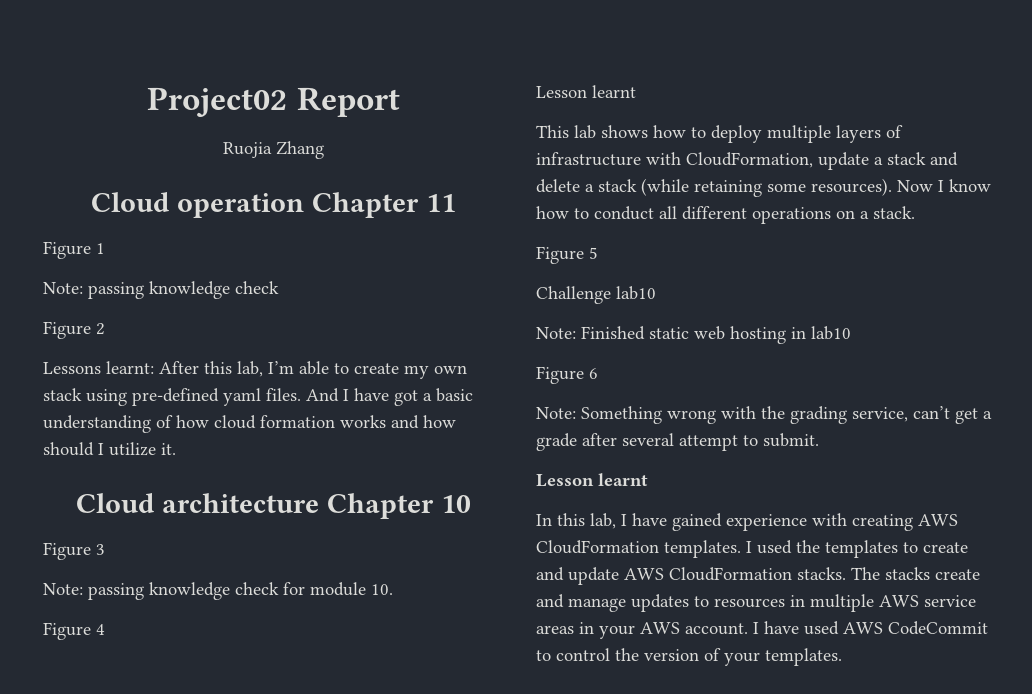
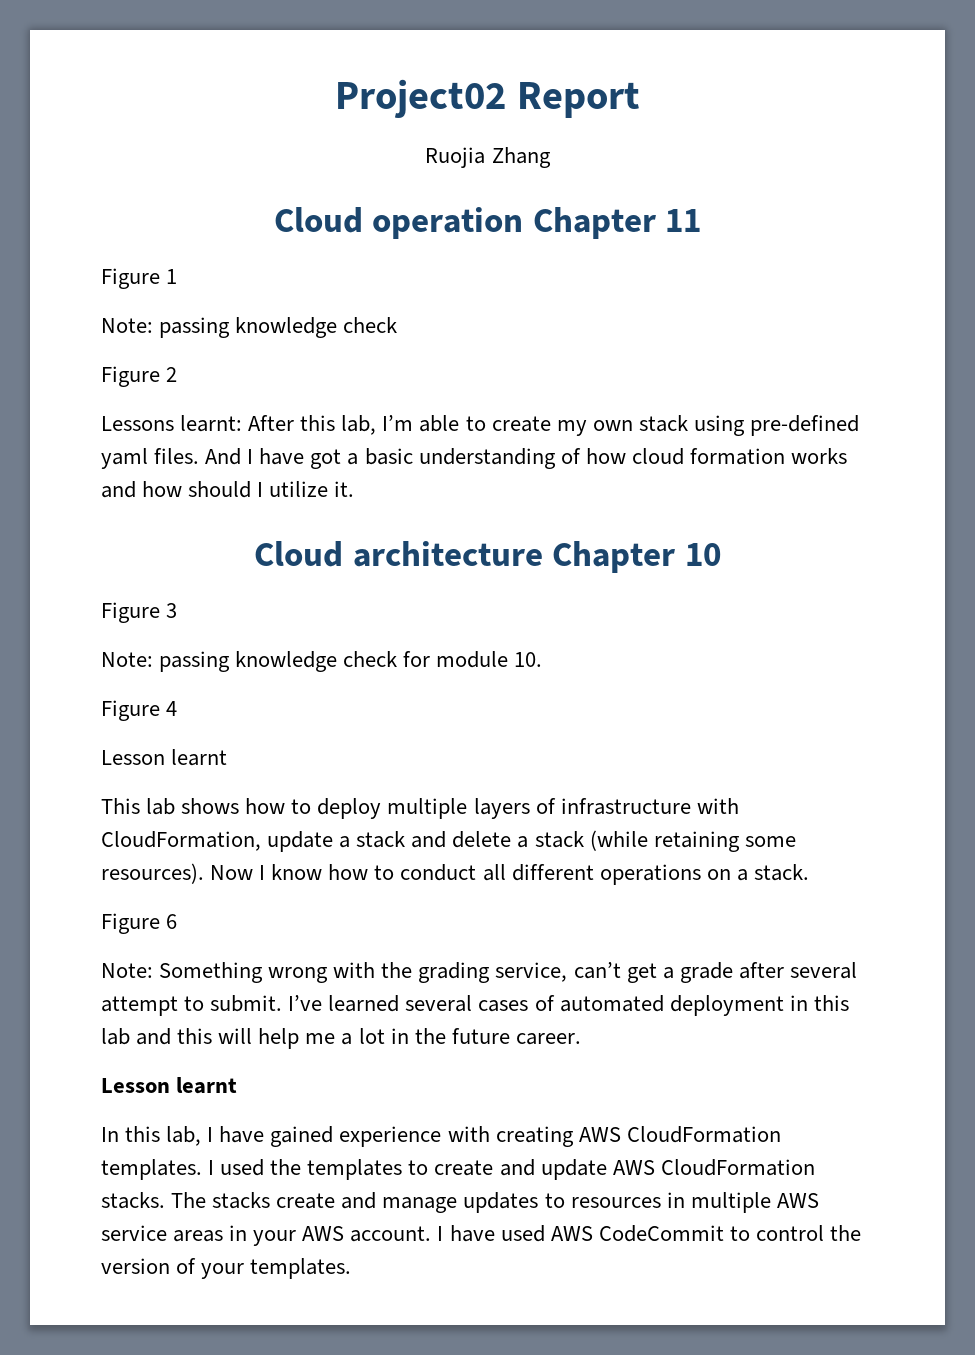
- Figure 5
- Challenge lab10
- Note: Finished static web hosting in lab10
+ I’ve learned several cases of automated deployment in this lab and this will help me a lot in the future career.

